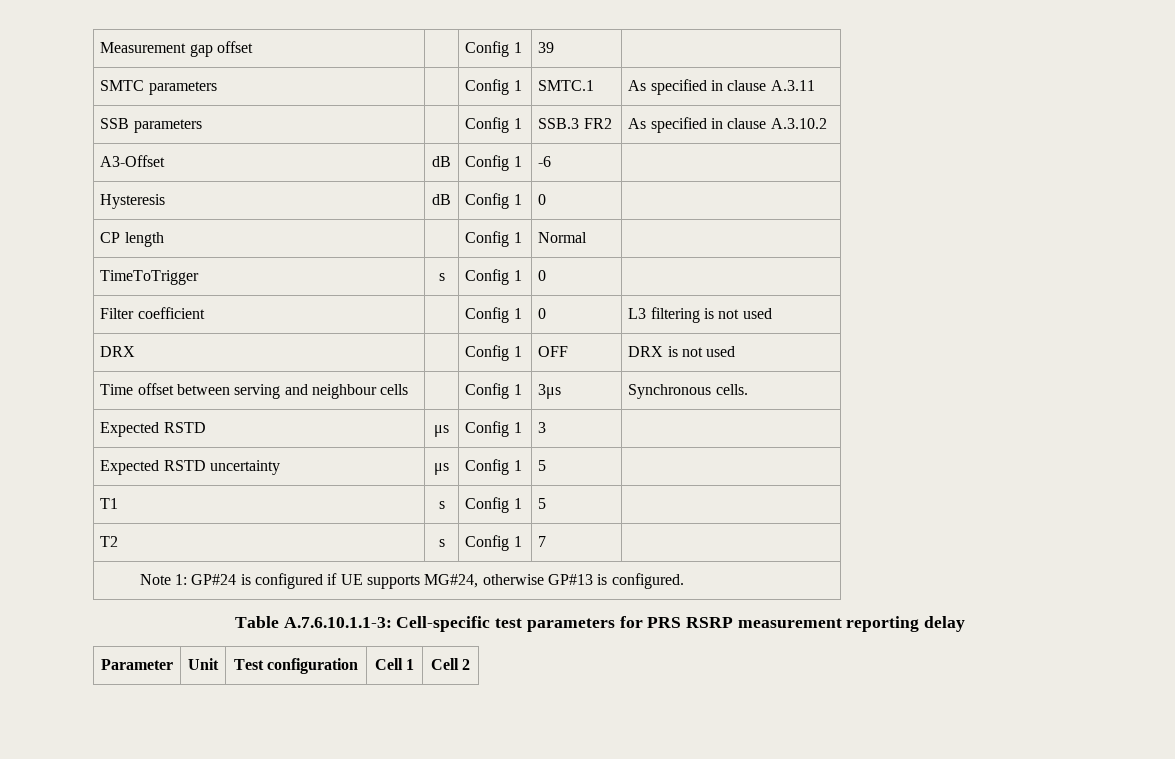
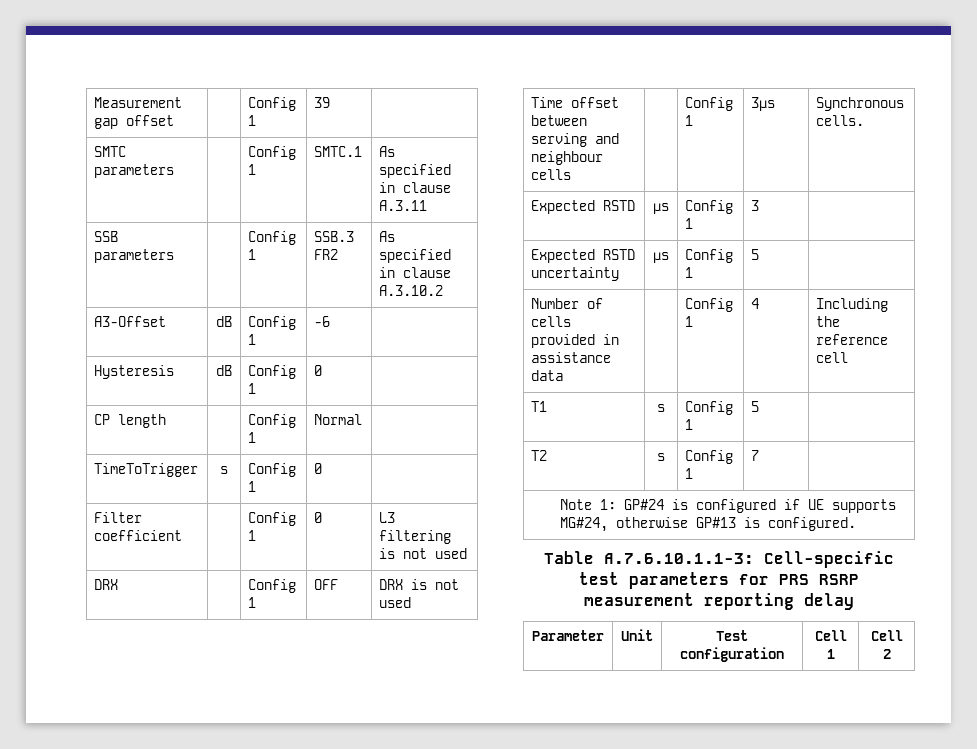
+ Number of cells provided in assistance data | | Config 1 | 4 | Including the reference cell

